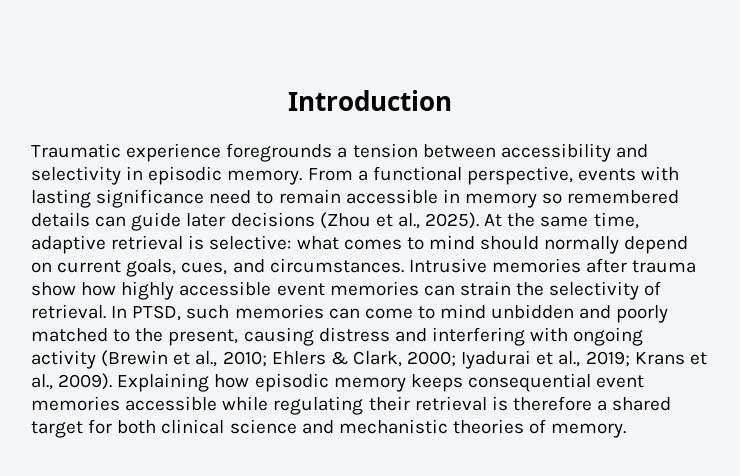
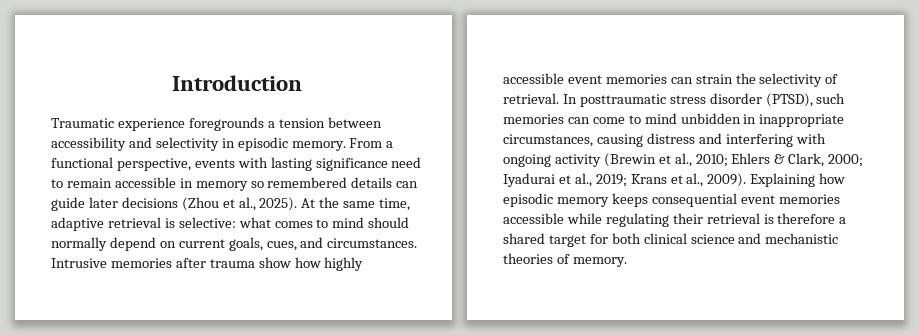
- In PTSD, such memories can come to mind unbidden and poorly matched to the present, causing distress and interfering with ongoing activity (Brewin et al., 2010; Ehlers & Clark, 2000; Iyadurai et al., 2019; Krans et al., 2009).
+ In posttraumatic stress disorder (PTSD), such memories can come to mind unbidden in inappropriate circumstances, causing distress and interfering with ongoing activity (Brewin et al., 2010; Ehlers & Clark, 2000; Iyadurai et al., 2019; Krans et al., 2009).

